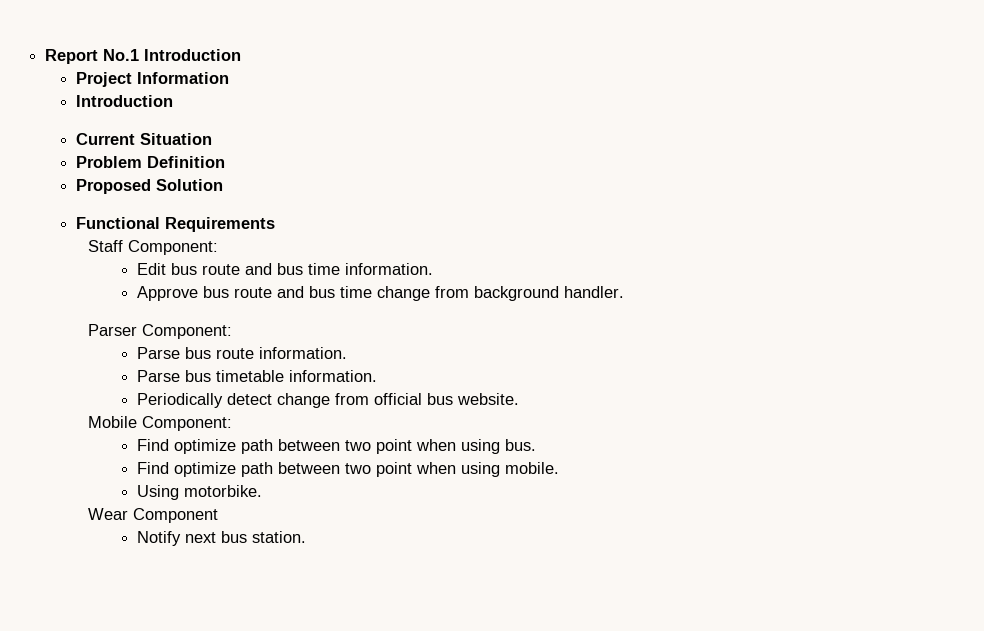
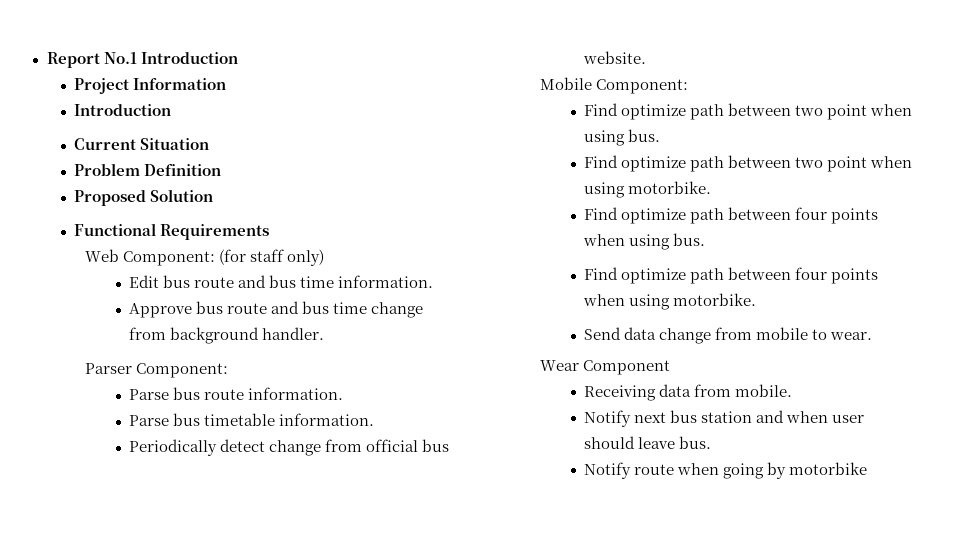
- Staff Component:
+ Web Component: (for staff only)
- Find optimize path between two point when using mobile.
- Using motorbike.
+ Find optimize path between two point when using motorbike.
+ Find optimize path between four points when using bus.
+ Find optimize path between four points when using motorbike.
+ Send data change from mobile to wear.
  Wear Component
- Notify next bus station.
+ Receiving data from mobile.
+ Notify next bus station and when user should leave bus.
+ Notify route when going by motorbike

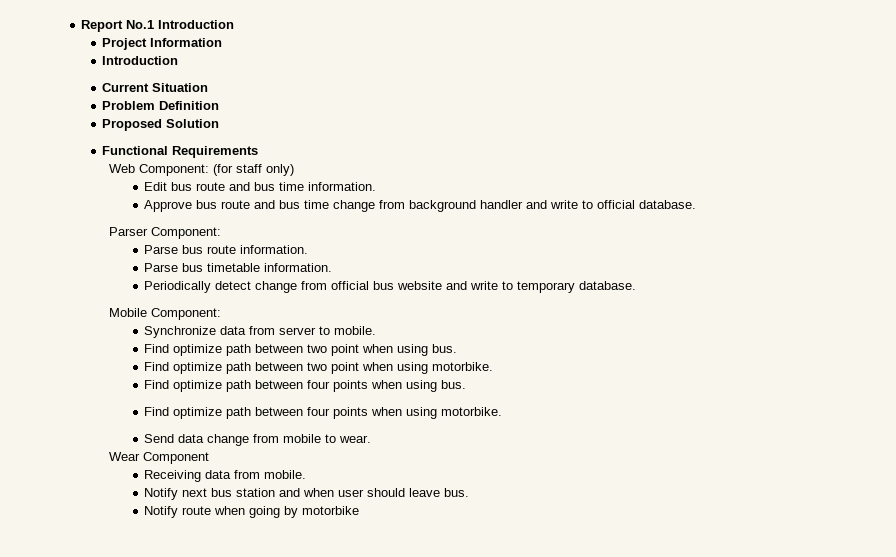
- Approve bus route and bus time change from background handler.
+ Approve bus route and bus time change from background handler and write to official database.
- Periodically detect change from official bus website.
+ Periodically detect change from official bus website and write to temporary database.
  Mobile Component:
+ Synchronize data from server to mobile.

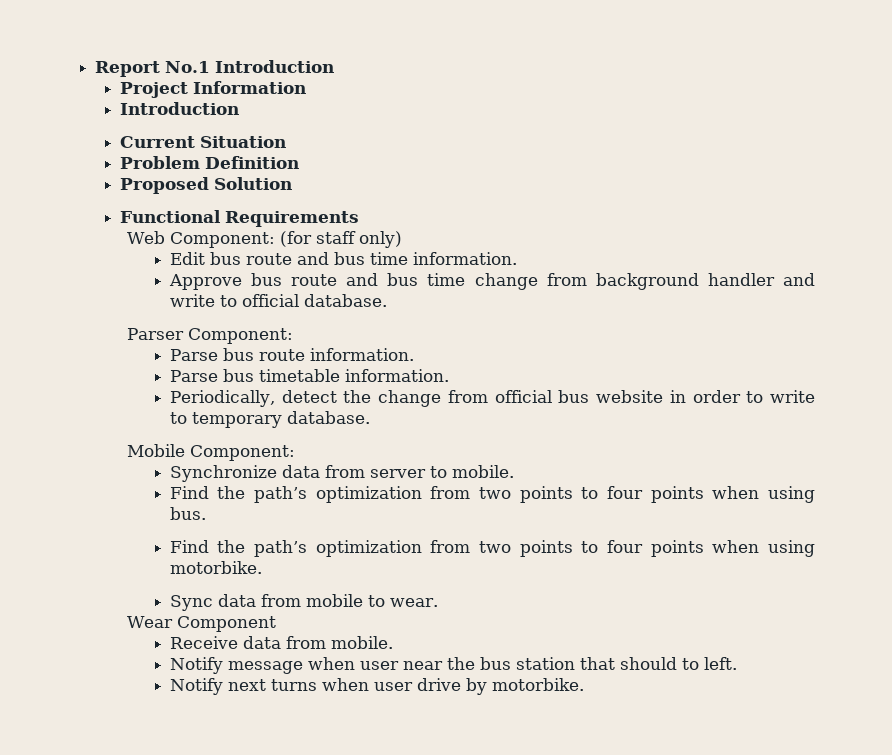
- Periodically detect change from official bus website and write to temporary database.
+ Periodically, detect the change from official bus website in order to write to temporary database.
- Find optimize path between two point when using bus.
- Find optimize path between two point when using motorbike.
- Find optimize path between four points when using bus.
+ Find the path’s optimization from two points to four points when using bus.
- Find optimize path between four points when using motorbike.
+ Find the path’s optimization from two points to four points when using motorbike.
- Send data change from mobile to wear.
+ Sync data from mobile to wear.
- Receiving data from mobile.
+ Receive data from mobile.
- Notify next bus station and when user should leave bus.
- Notify route when going by motorbike
+ Notify message when user near the bus station that should to left.
+ Notify next turns when user drive by motorbike.

